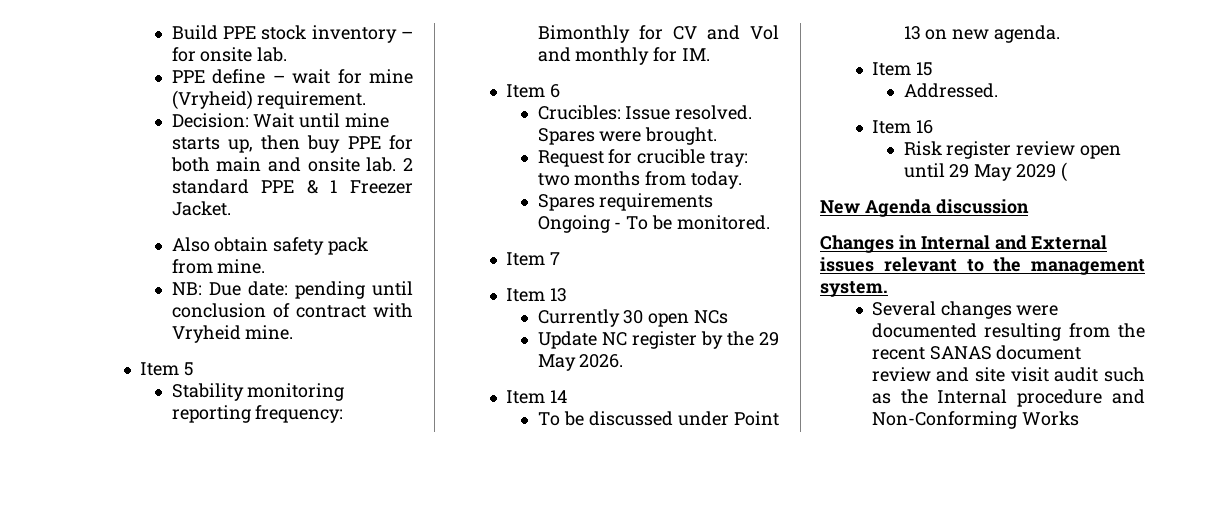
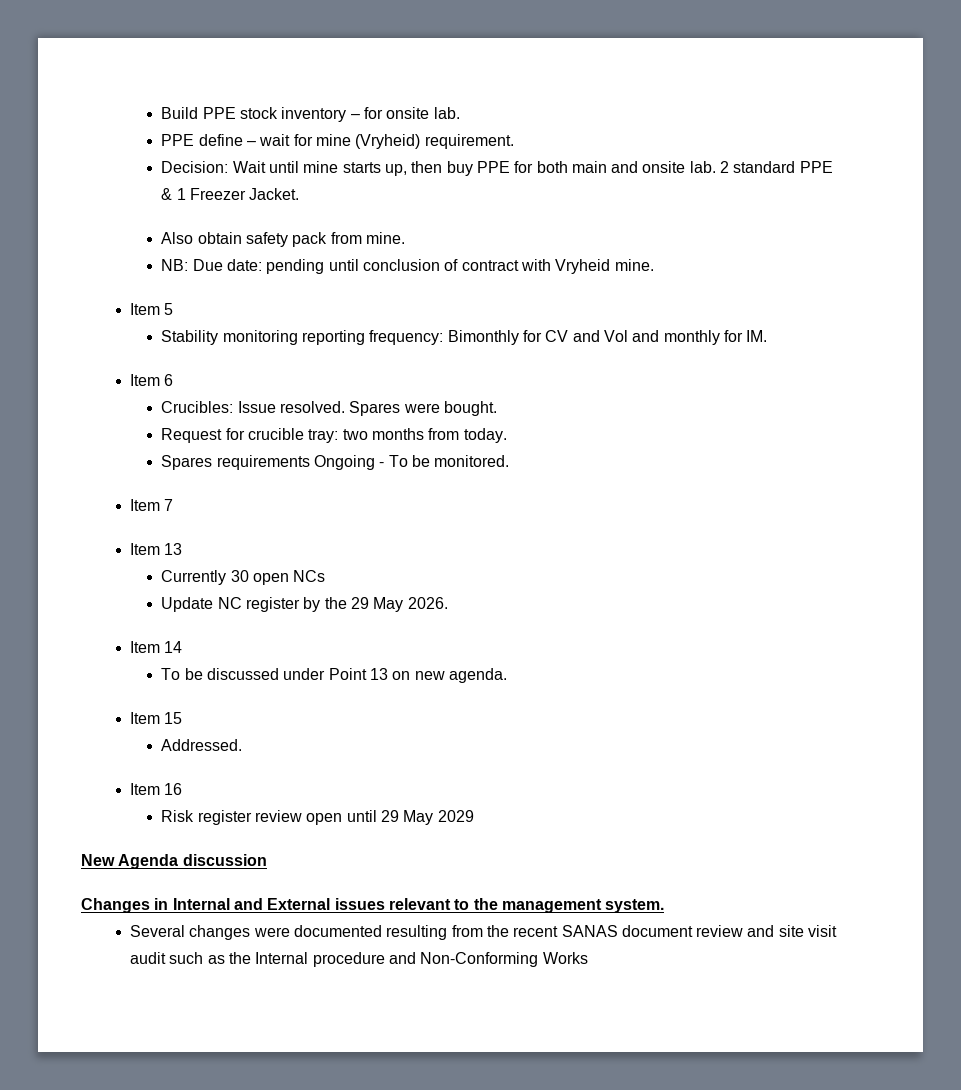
- Spares were brought.
+ Spares were bought.
- Risk register review open until 29 May 2029 (
+ Risk register review open until 29 May 2029

